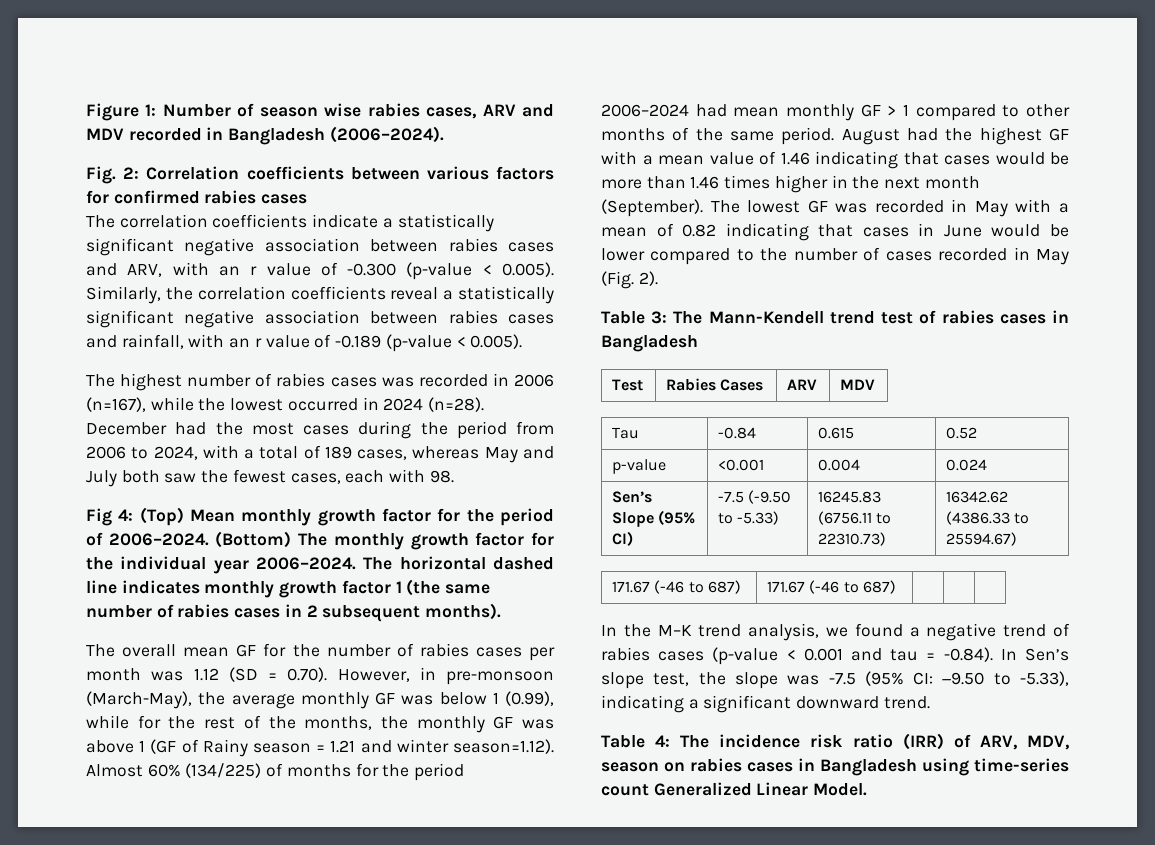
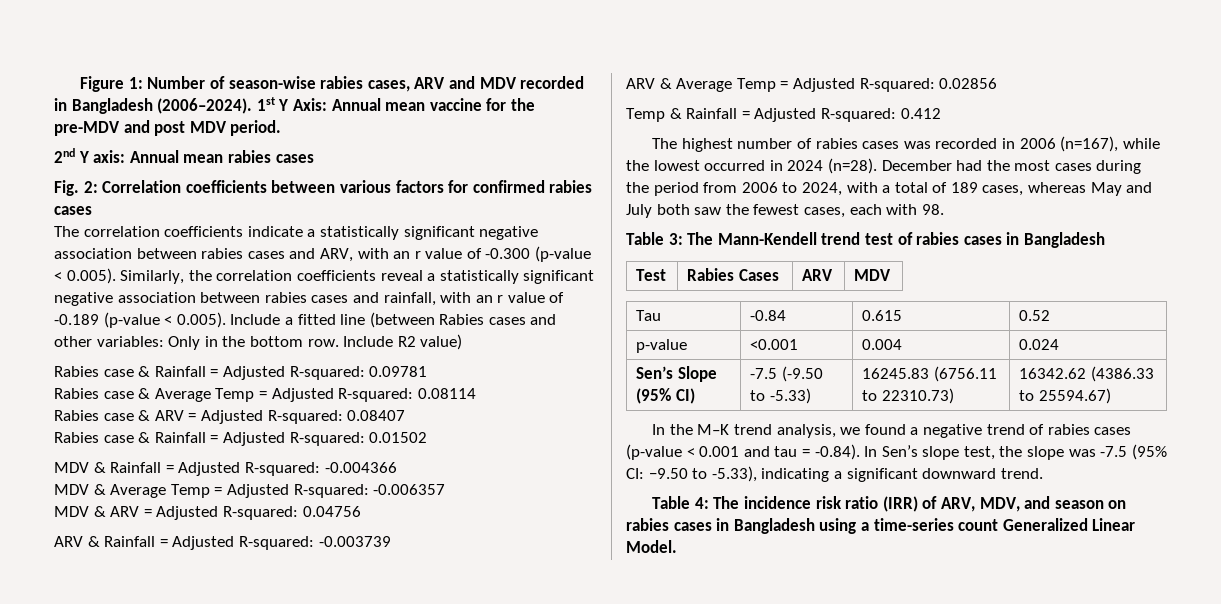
- Figure 1: Number of season wise rabies cases, ARV and MDV recorded in Bangladesh (2006–2024).
+ Figure 1: Number of season-wise rabies cases, ARV and MDV recorded in Bangladesh (2006–2024). 1st Y Axis: Annual mean vaccine for the pre-MDV and post MDV period.
+ 2nd Y axis: Annual mean rabies cases
- The correlation coefficients indicate a statistically significant negative association between rabies cases and ARV, with an r value of -0.300 (p-value < 0.005). Similarly, the correlation coefficients reveal a statistically significant negative association between rabies cases and rainfall, with an r value of -0.189 (p-value < 0.005).
+ The correlation coefficients indicate a statistically significant negative association between rabies cases and ARV, with an r value of -0.300 (p-value < 0.005). Similarly, the correlation coefficients reveal a statistically significant negative association between rabies cases and rainfall, with an r value of -0.189 (p-value < 0.005). Include a fitted line (between Rabies cases and other variables: Only in the bottom row. Include R2 value)
+ Rabies case & Rainfall = Adjusted R-squared: 0.09781
+ Rabies case & Average Temp = Adjusted R-squared: 0.08114
+ Rabies case & ARV = Adjusted R-squared: 0.08407
+ Rabies case & Rainfall = Adjusted R-squared: 0.01502
+ MDV & Rainfall = Adjusted R-squared: -0.004366
+ MDV & Average Temp = Adjusted R-squared: -0.006357
+ MDV & ARV = Adjusted R-squared: 0.04756
+ ARV & Rainfall = Adjusted R-squared: -0.003739
+ ARV & Average Temp = Adjusted R-squared: 0.02856
+ Temp & Rainfall = Adjusted R-squared: 0.412
- Fig 4: (Top) Mean monthly growth factor for the period of 2006–2024. (Bottom) The monthly growth factor for the individual year 2006–2024. The horizontal dashed line indicates monthly growth factor 1 (the same number of rabies cases in 2 subsequent months).
- The overall mean GF for the number of rabies cases per month was 1.12 (SD = 0.70). However, in pre-monsoon (March-May), the average monthly GF was below 1 (0.99), while for the rest of the months, the monthly GF was above 1 (GF of Rainy season = 1.21 and winter season=1.12). Almost 60% (134/225) of months for the period 2006–2024 had mean monthly GF > 1 compared to other months of the same period. August had the highest GF with a mean value of 1.46 indicating that cases would be more than 1.46 times higher in the next month (September). The lowest GF was recorded in May with a mean of 0.82 indicating that cases in June would be lower compared to the number of cases recorded in May (Fig. 2).
- 171.67 (-46 to 687) | 171.67 (-46 to 687) | | |
- Table 4: The incidence risk ratio (IRR) of ARV, MDV, season on rabies cases in Bangladesh using time-series count Generalized Linear Model.
+ Table 4: The incidence risk ratio (IRR) of ARV, MDV, and season on rabies cases in Bangladesh using a time-series count Generalized Linear Model.

